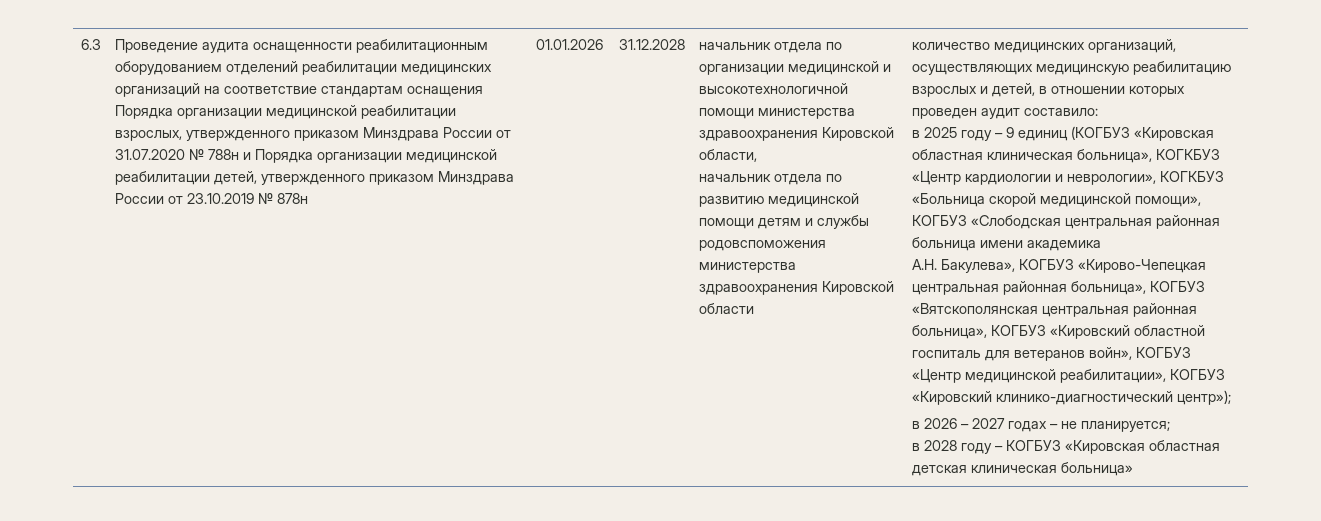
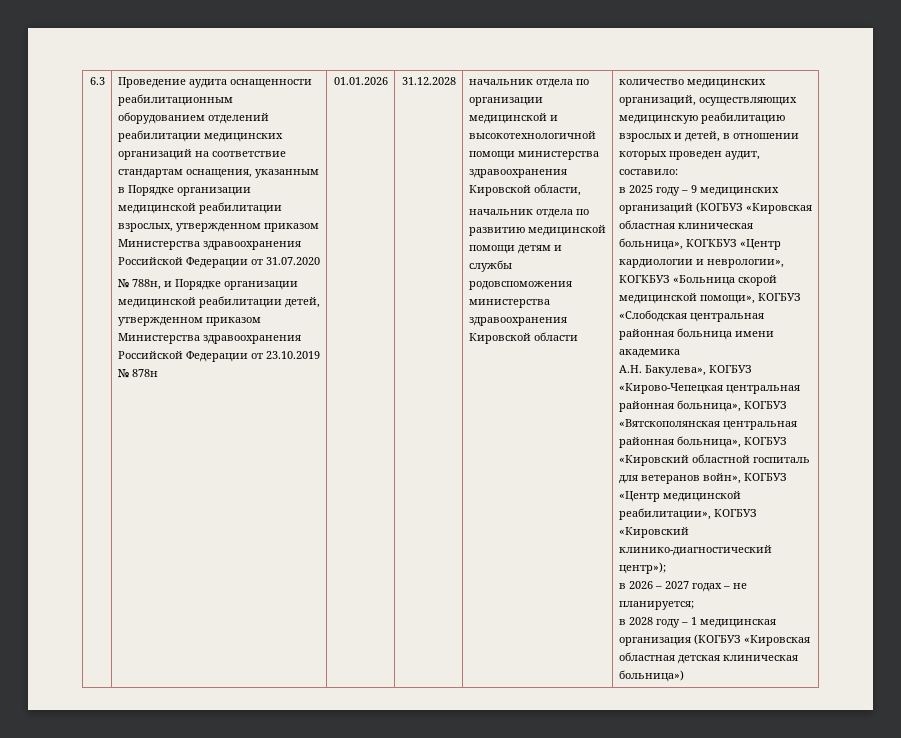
- Проведение аудита оснащенности реабилитационным оборудованием отделений реабилитации медицинских организаций на соответствие стандартам оснащения Порядка организации медицинской реабилитации взрослых, утвержденного приказом Минздрава России от 31.07.2020 № 788н и Порядка организации медицинской реабилитации детей, утвержденного приказом Минздрава России от 23.10.2019 № 878н
+ Проведение аудита оснащенности реабилитационным оборудованием отделений реабилитации медицинских организаций на соответствие стандартам оснащения, указанным в Порядке организации медицинской реабилитации взрослых, утвержденном приказом Министерства здравоохранения Российской Федерации от 31.07.2020
+ № 788н, и Порядке организации медицинской реабилитации детей, утвержденном приказом Министерства здравоохранения Российской Федерации от 23.10.2019 № 878н
- количество медицинских организаций, осуществляющих медицинскую реабилитацию взрослых и детей, в отношении которых проведен аудит составило:
+ количество медицинских организаций, осуществляющих медицинскую реабилитацию взрослых и детей, в отношении которых проведен аудит, составило:
- в 2025 году – 9 единиц (КОГБУЗ «Кировская областная клиническая больница», КОГКБУЗ «Центр кардиологии и неврологии», КОГКБУЗ «Больница скорой медицинской помощи», КОГБУЗ «Слободская центральная районная больница имени академика
+ в 2025 году – 9 медицинских организаций (КОГБУЗ «Кировская областная клиническая больница», КОГКБУЗ «Центр кардиологии и неврологии», КОГКБУЗ «Больница скорой медицинской помощи», КОГБУЗ «Слободская центральная районная больница имени академика
- в 2028 году – КОГБУЗ «Кировская областная детская клиническая больница»
+ в 2028 году – 1 медицинская организация (КОГБУЗ «Кировская областная детская клиническая больница»)

